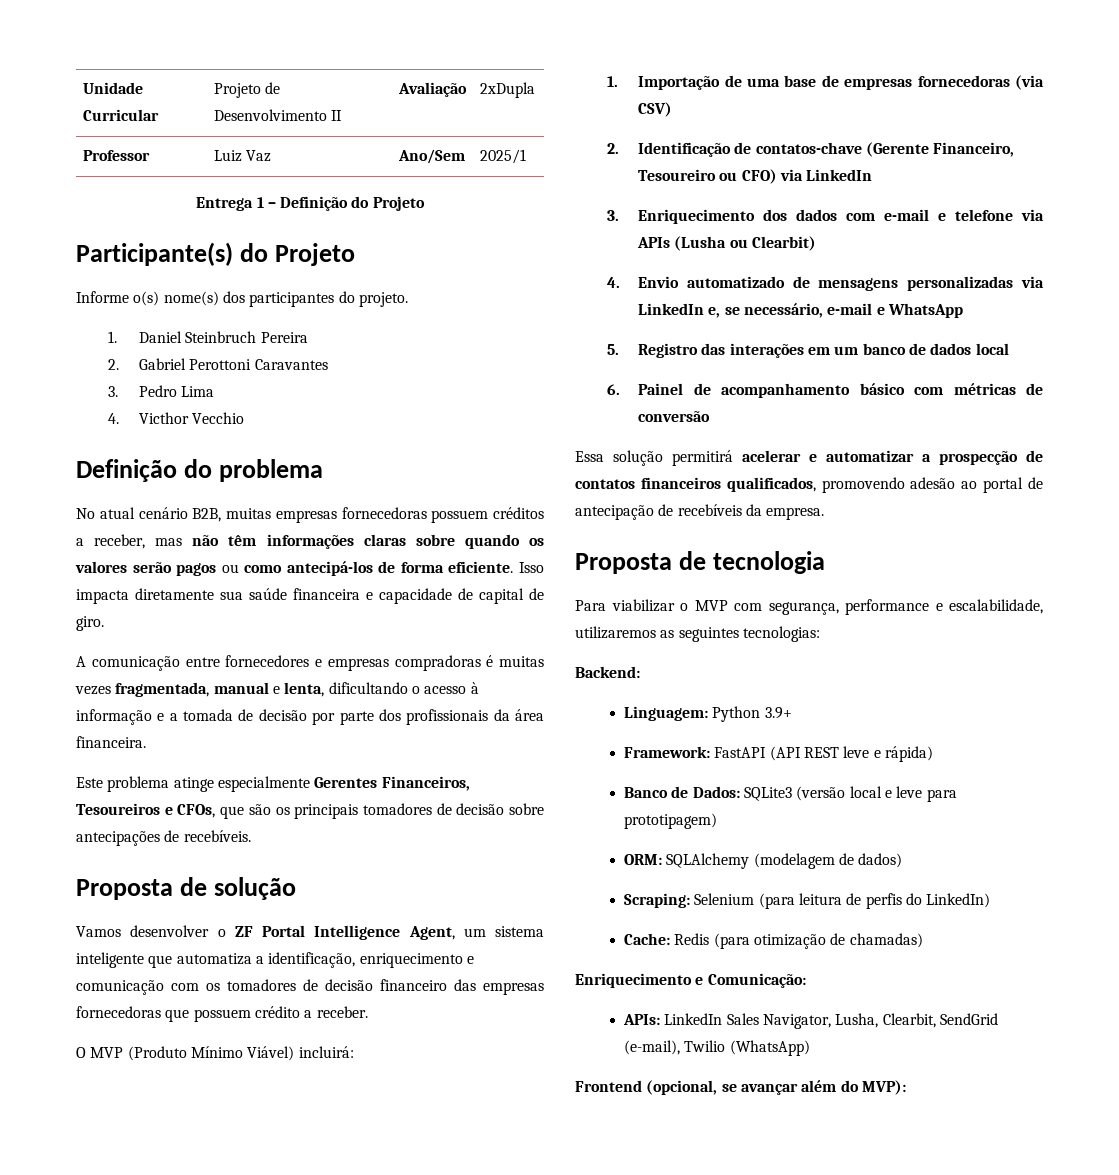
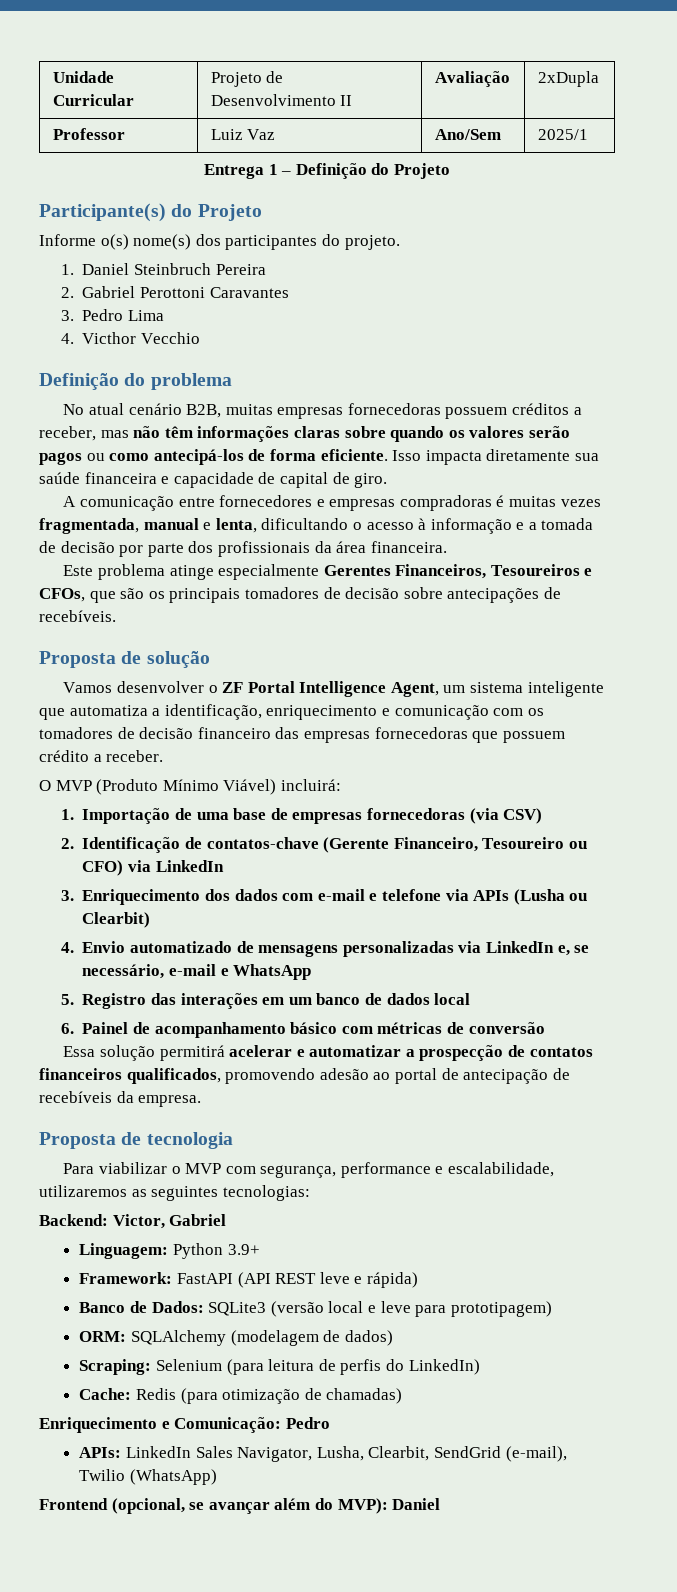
- Backend:
+ Backend: Victor, Gabriel
- Enriquecimento e Comunicação:
+ Enriquecimento e Comunicação: Pedro
- Frontend (opcional, se avançar além do MVP):
+ Frontend (opcional, se avançar além do MVP): Daniel

